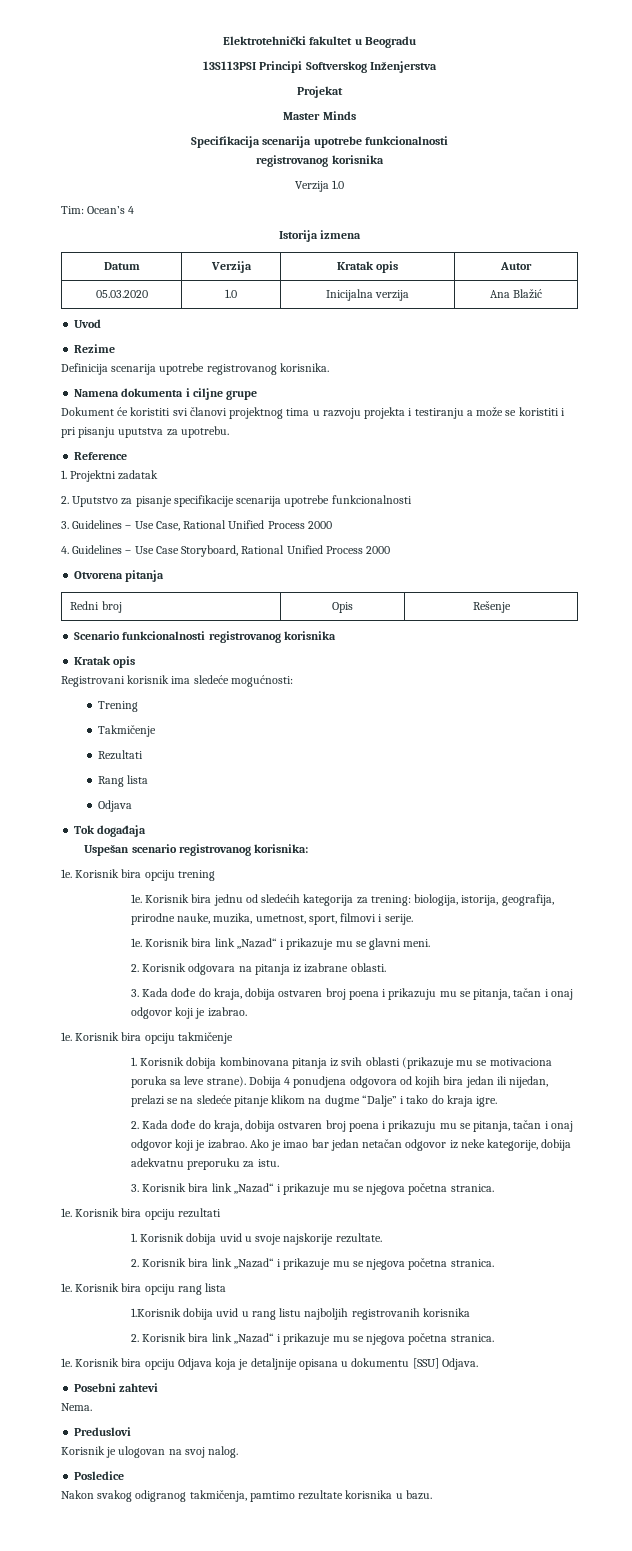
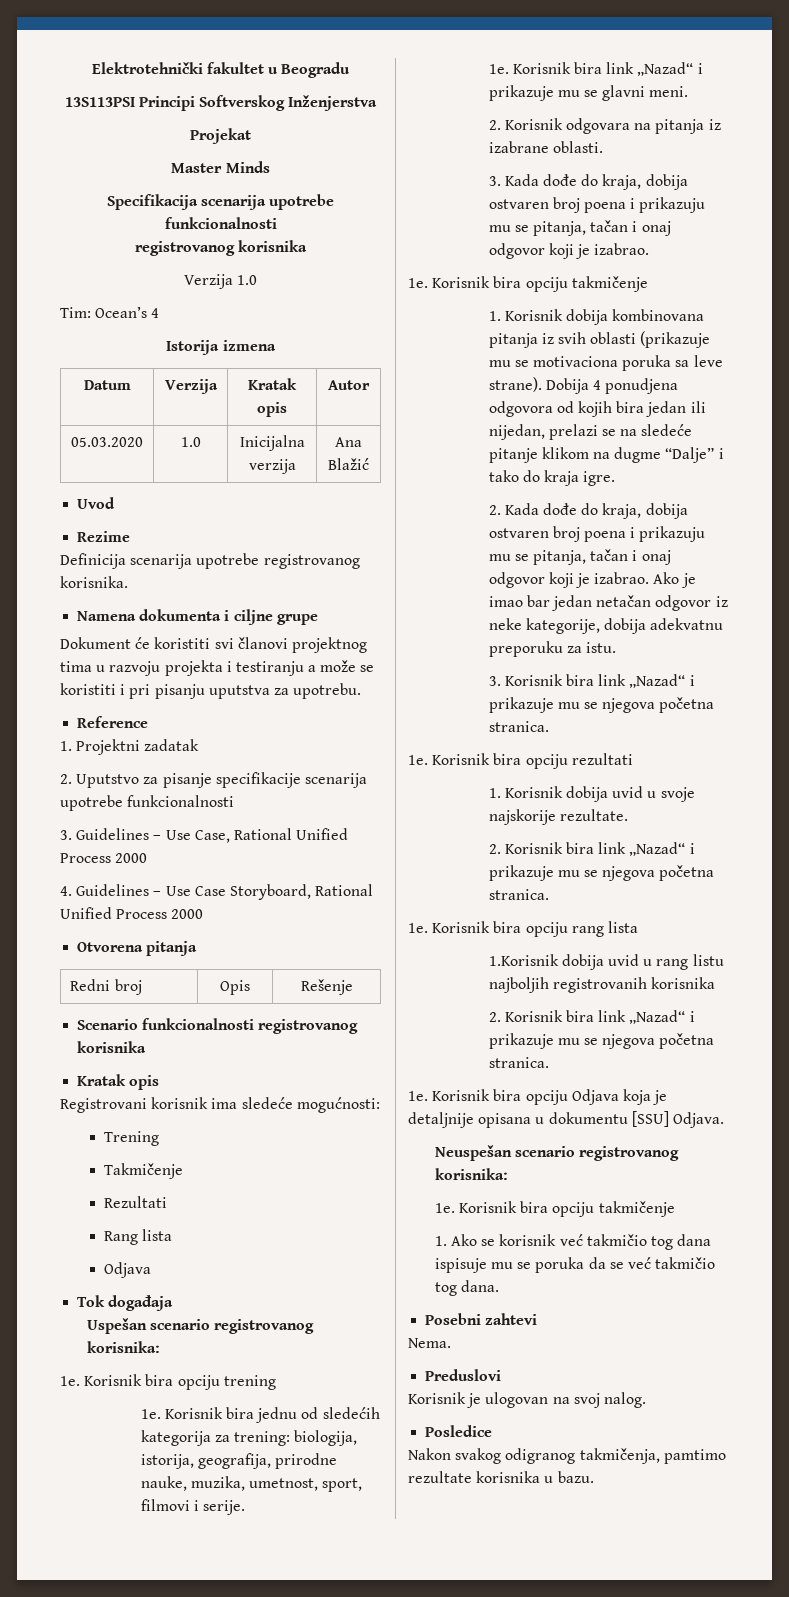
+ Neuspešan scenario registrovanog korisnika:
+ 1e. Korisnik bira opciju takmičenje
+ 1. Ako se korisnik već takmičio tog dana ispisuje mu se poruka da se već takmičio tog dana.

